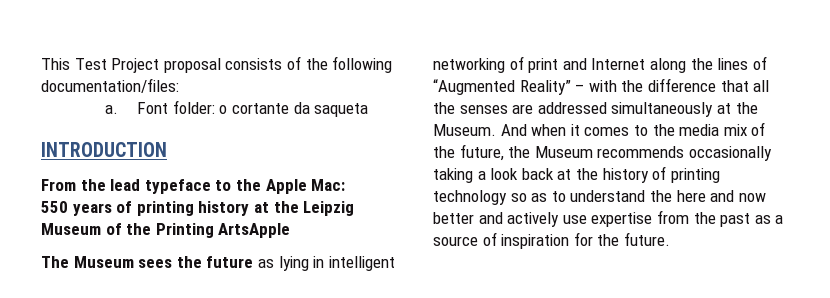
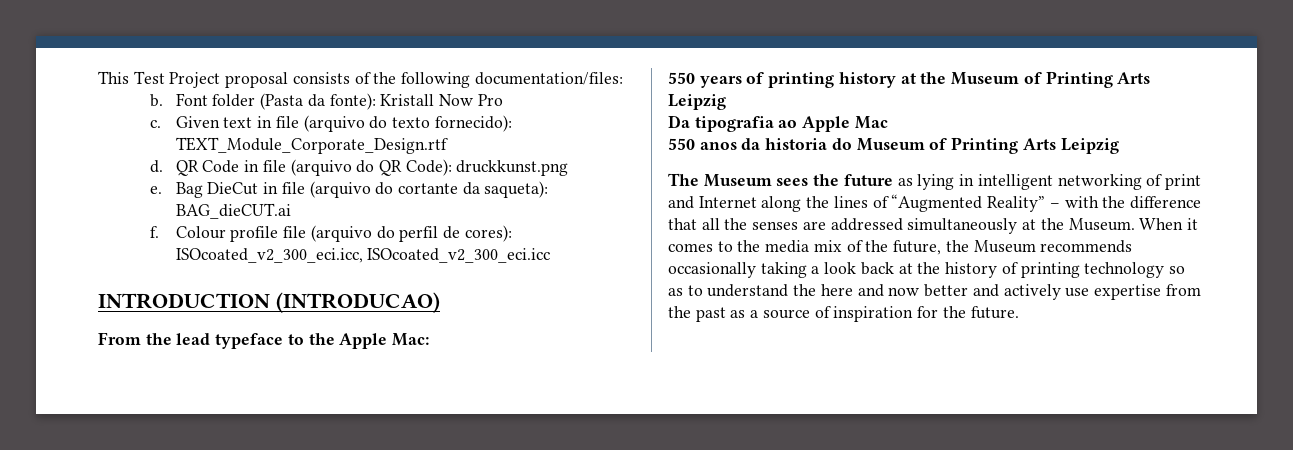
- a. Font folder: o cortante da saqueta
+ b. Font folder (Pasta da fonte): Kristall Now Pro
+ c. Given text in file (arquivo do texto fornecido): TEXT_Module_Corporate_Design.rtf
+ d. QR Code in file (arquivo do QR Code): druckkunst.png
+ e. Bag DieCut in file (arquivo do cortante da saqueta): BAG_dieCUT.ai
+ f. Colour profile file (arquivo do perfil de cores): ISOcoated_v2_300_eci.icc, ISOcoated_v2_300_eci.icc
- INTRODUCTION
+ INTRODUCTION (INTRODUCAO)
- 550 years of printing history at the Leipzig Museum of the Printing ArtsApple
+ 550 years of printing history at the Museum of Printing Arts Leipzig
+ Da tipografia ao Apple Mac
+ 550 anos da historia do Museum of Printing Arts Leipzig
- And when it comes to the media mix of the future, the Museum recommends occasionally taking a look back at the history of printing technology so as to understand the here and now better and actively use expertise from the past as a source of inspiration for the future.
+ When it comes to the media mix of the future, the Museum recommends occasionally taking a look back at the history of printing technology so as to understand the here and now better and actively use expertise from the past as a source of inspiration for the future.

